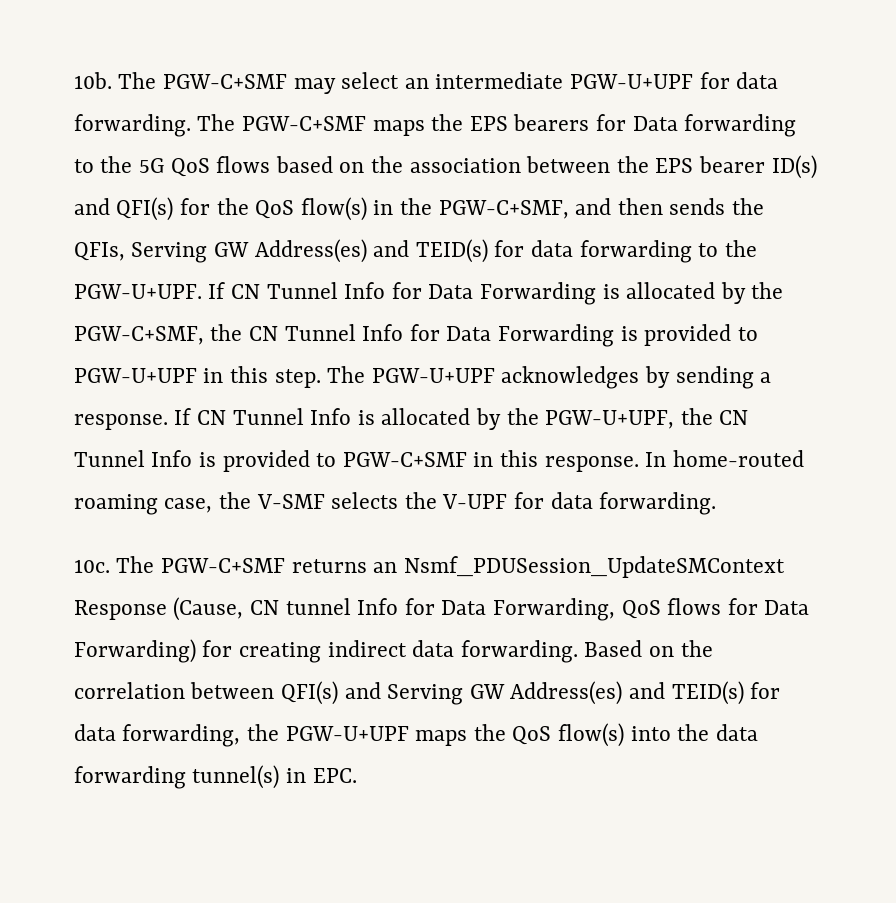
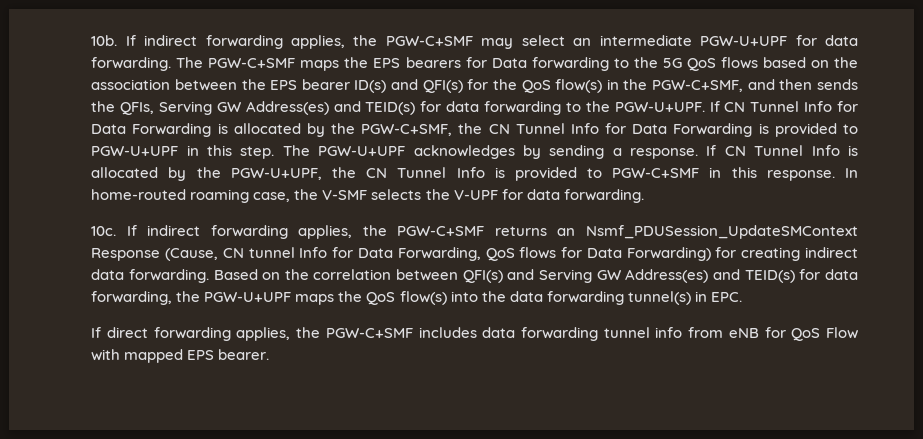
- The PGW-C+SMF may select an intermediate PGW-U+UPF for data forwarding.
+ If indirect forwarding applies, the PGW-C+SMF may select an intermediate PGW-U+UPF for data forwarding.
- The PGW-C+SMF returns an Nsmf_PDUSession_UpdateSMContext Response (Cause, CN tunnel Info for Data Forwarding, QoS flows for Data Forwarding) for creating indirect data forwarding.
+ If indirect forwarding applies, the PGW-C+SMF returns an Nsmf_PDUSession_UpdateSMContext Response (Cause, CN tunnel Info for Data Forwarding, QoS flows for Data Forwarding) for creating indirect data forwarding.
+ If direct forwarding applies, the PGW-C+SMF includes data forwarding tunnel info from eNB for QoS Flow with mapped EPS bearer.

